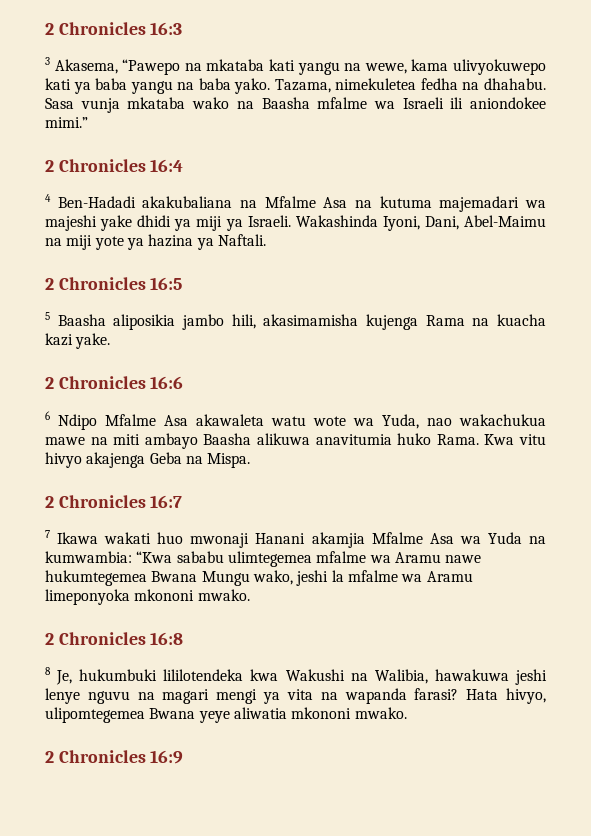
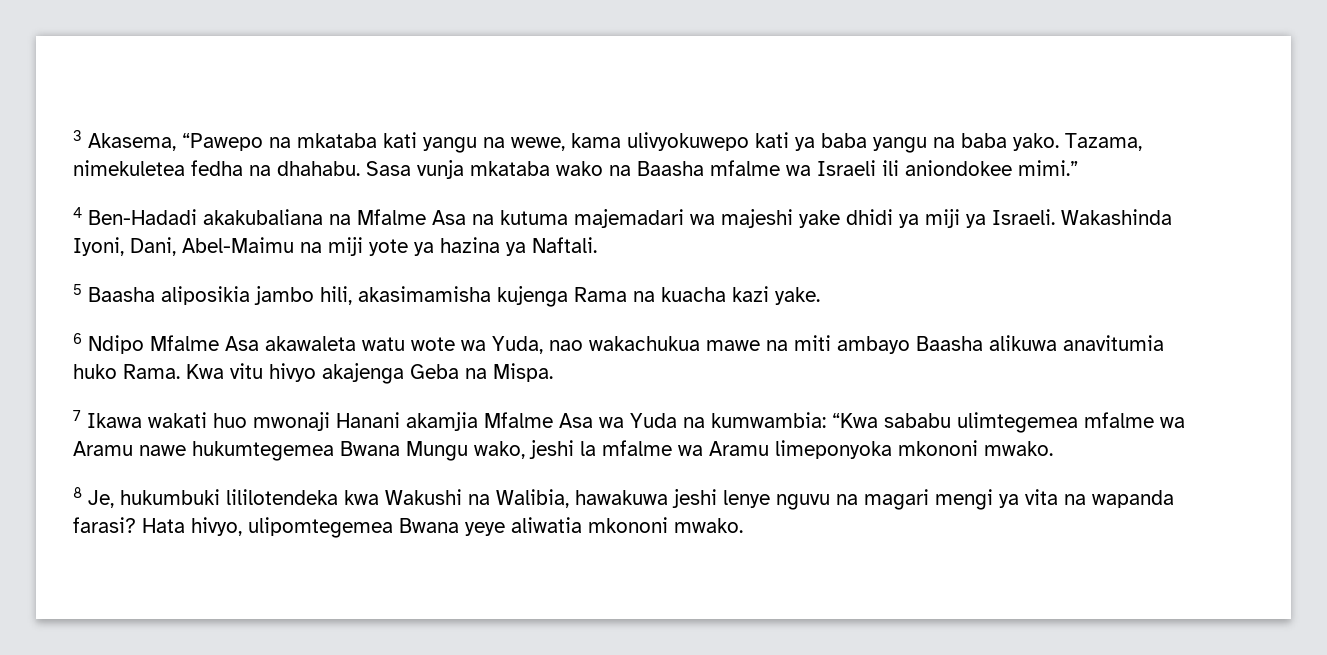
- 2 Chronicles 16:3
- 2 Chronicles 16:4
- 2 Chronicles 16:5
- 2 Chronicles 16:6
- 2 Chronicles 16:7
- 2 Chronicles 16:8
- 2 Chronicles 16:9

